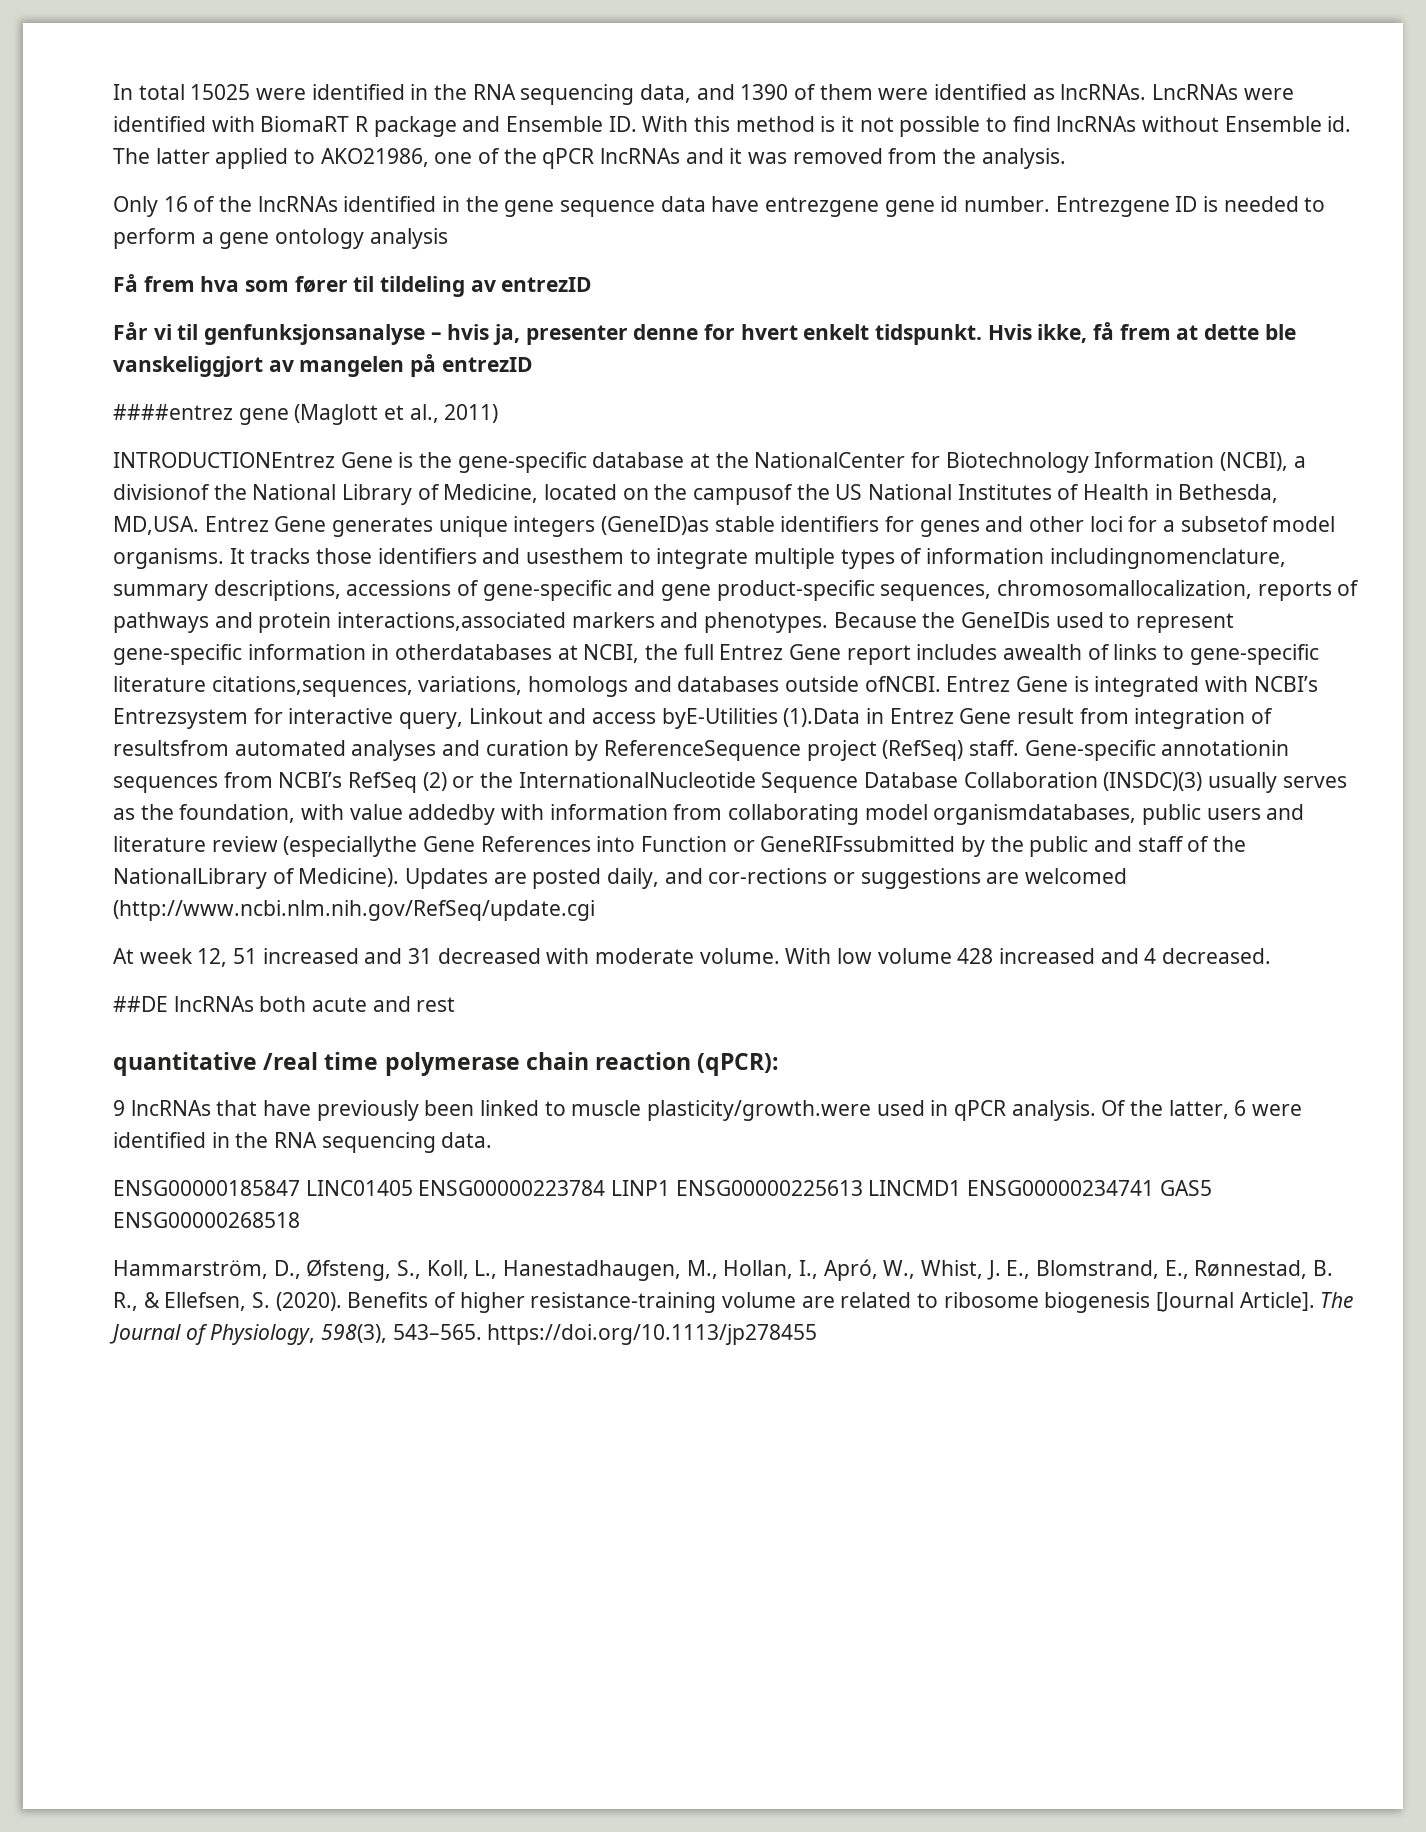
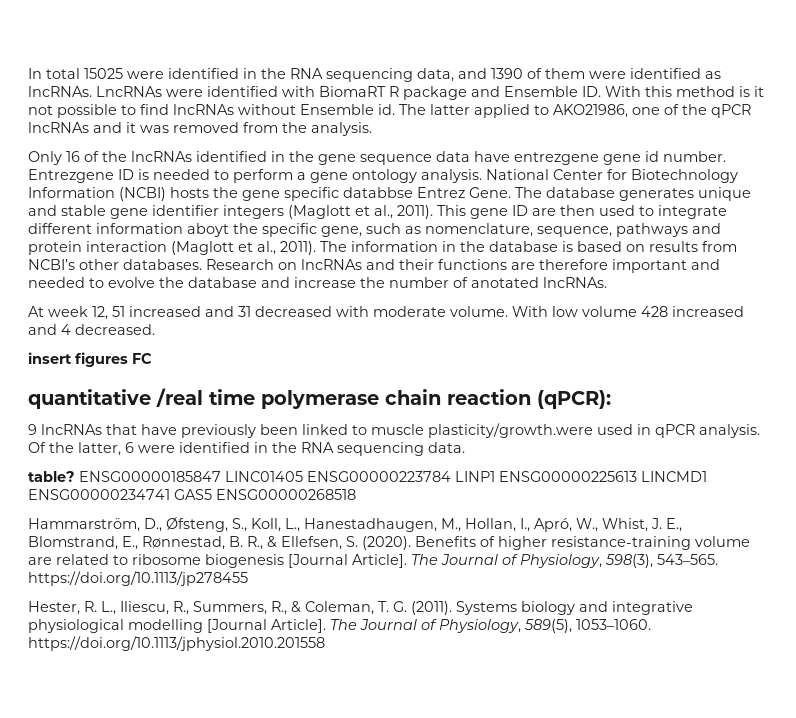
- Entrezgene ID is needed to perform a gene ontology analysis
- Få frem hva som fører til tildeling av entrezID
- Får vi til genfunksjonsanalyse – hvis ja, presenter denne for hvert enkelt tidspunkt. Hvis ikke, få frem at dette ble vanskeliggjort av mangelen på entrezID
- ####entrez gene (Maglott et al., 2011)
- INTRODUCTIONEntrez Gene is the gene-specific database at the NationalCenter for Biotechnology Information (NCBI), a divisionof the National Library of Medicine, located on the campusof the US National Institutes of Health in Bethesda, MD,USA. Entrez Gene generates unique integers (GeneID)as stable identifiers for genes and other loci for a subsetof model organisms. It tracks those identifiers and usesthem to integrate multiple types of information includingnomenclature, summary descriptions, accessions of gene-specific and gene product-specific sequences, chromosomallocalization, reports of pathways and protein interactions,associated markers and phenotypes. Because the GeneIDis used to represent gene-specific information in otherdatabases at NCBI, the full Entrez Gene report includes awealth of links to gene-specific literature citations,sequences, variations, homologs and databases outside ofNCBI. Entrez Gene is integrated with NCBI’s Entrezsystem for interactive query, Linkout and access byE-Utilities (1).Data in Entrez Gene result from integration of resultsfrom automated analyses and curation by ReferenceSequence project (RefSeq) staff. Gene-specific annotationin sequences from NCBI’s RefSeq (2) or the InternationalNucleotide Sequence Database Collaboration (INSDC)(3) usually serves as the foundation, with value addedby with information from collaborating model organismdatabases, public users and literature review (especiallythe Gene References into Function or GeneRIFssubmitted by the public and staff of the NationalLibrary of Medicine). Updates are posted daily, and cor-rections or suggestions are welcomed (http://www.ncbi.nlm.nih.gov/RefSeq/update.cgi
+ Entrezgene ID is needed to perform a gene ontology analysis. National Center for Biotechnology Information (NCBI) hosts the gene specific databbse Entrez Gene. The database generates unique and stable gene identifier integers (Maglott et al., 2011). This gene ID are then used to integrate different information aboyt the specific gene, such as nomenclature, sequence, pathways and protein interaction (Maglott et al., 2011). The information in the database is based on results from NCBI’s other databases. Research on lncRNAs and their functions are therefore important and needed to evolve the database and increase the number of anotated lncRNAs.
- ##DE lncRNAs both acute and rest
+ insert figures FC
+ table?
+ Hester, R. L., Iliescu, R., Summers, R., & Coleman, T. G. (2011). Systems biology and integrative physiological modelling [Journal Article]. The Journal of Physiology, 589(5), 1053–1060. https://doi.org/10.1113/jphysiol.2010.201558

